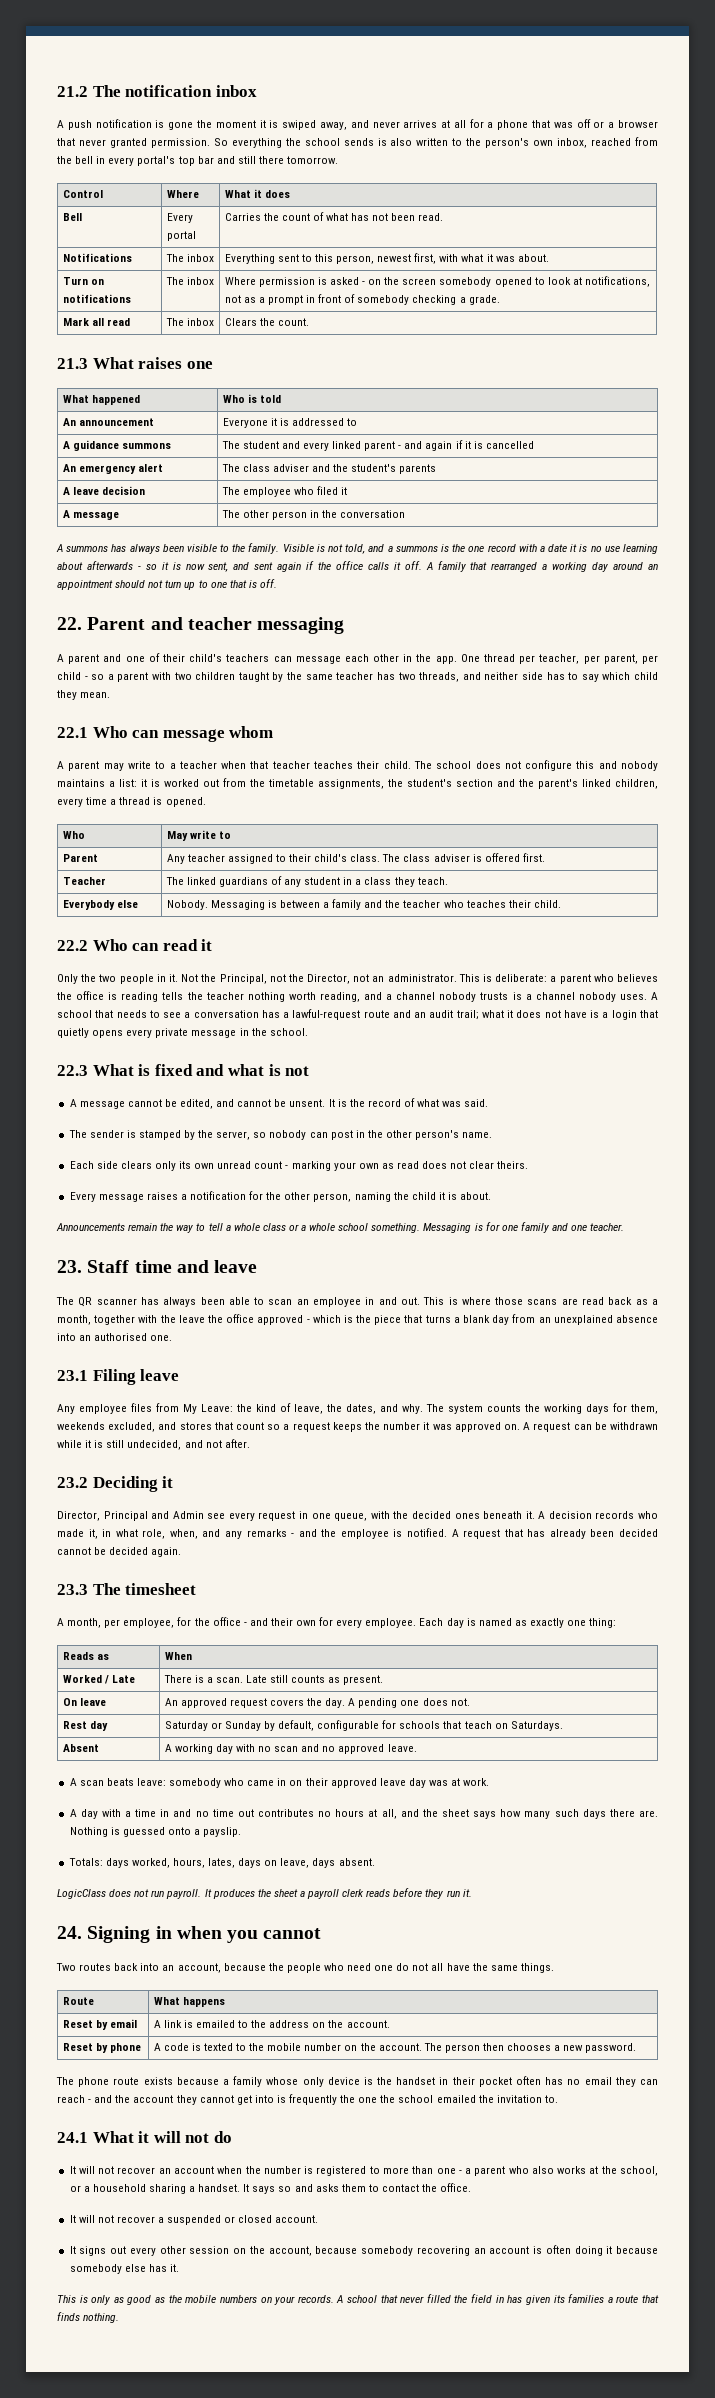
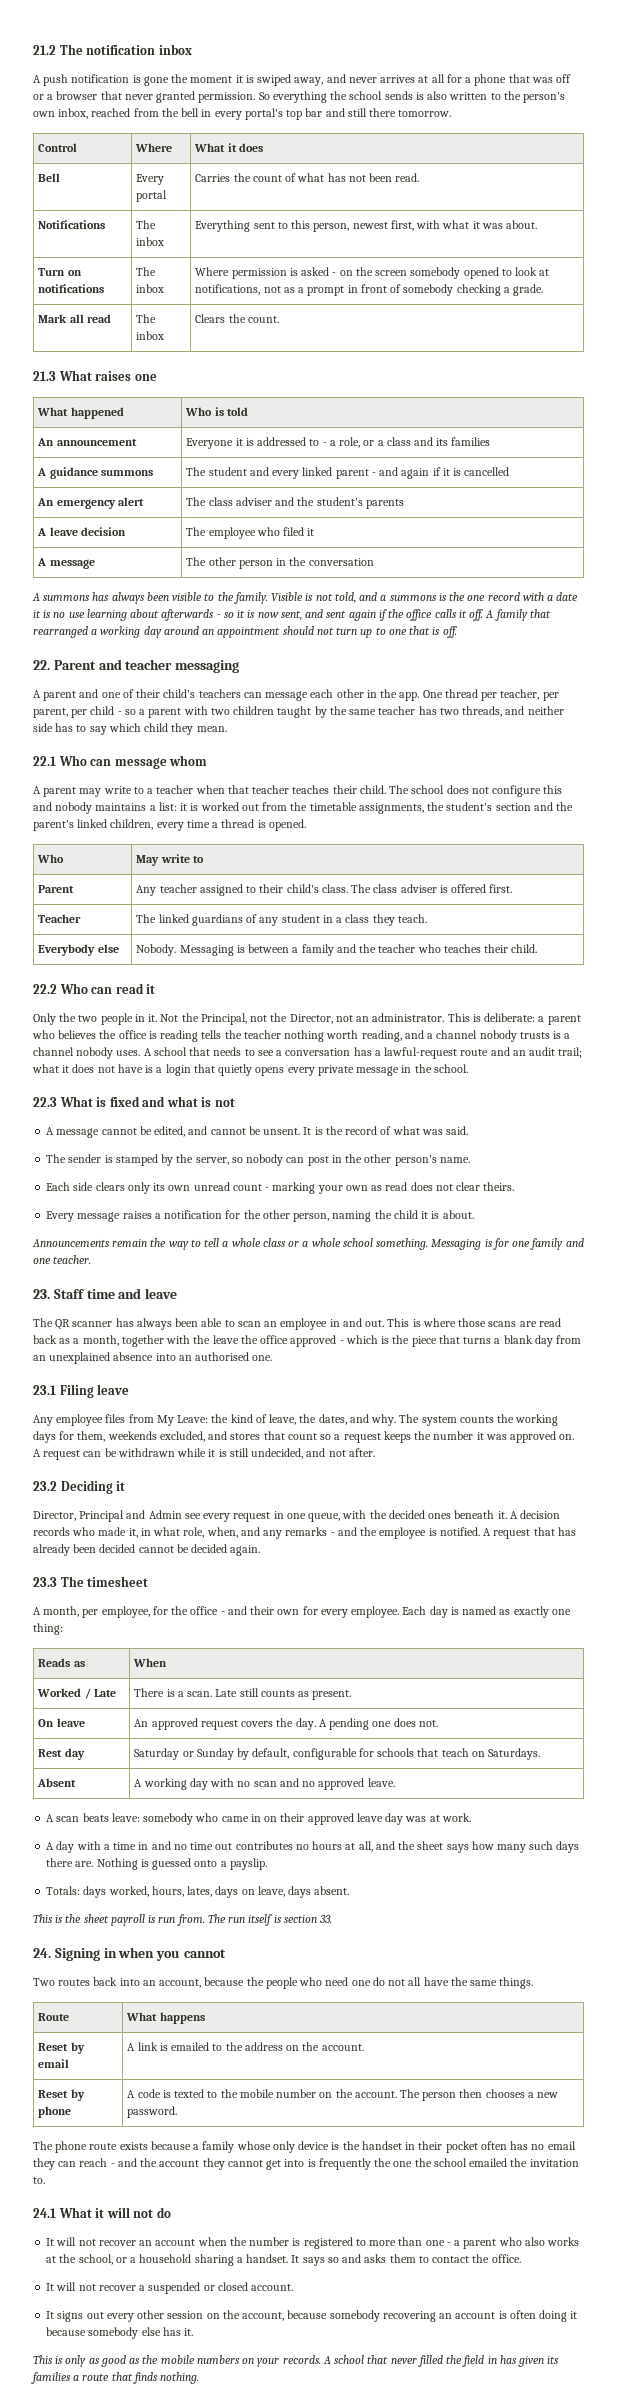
- An announcement | Everyone it is addressed to
+ An announcement | Everyone it is addressed to - a role, or a class and its families
- LogicClass does not run payroll. It produces the sheet a payroll clerk reads before they run it.
+ This is the sheet payroll is run from. The run itself is section 33.

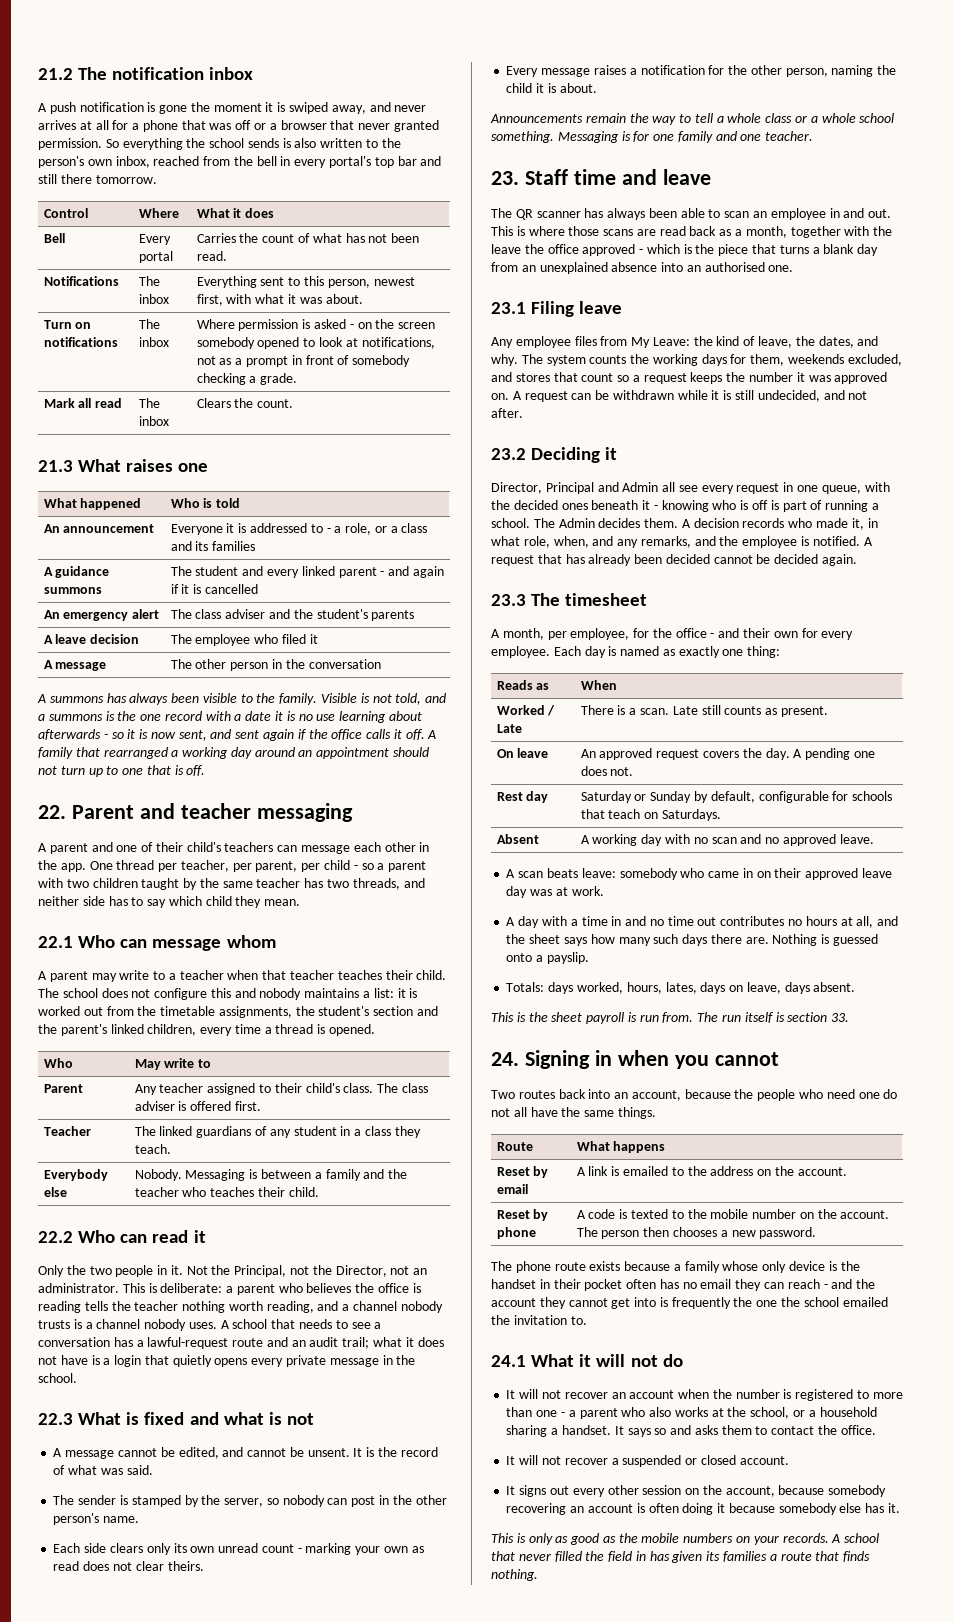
- Director, Principal and Admin see every request in one queue, with the decided ones beneath it.
+ Director, Principal and Admin all see every request in one queue, with the decided ones beneath it - knowing who is off is part of running a school. The Admin decides them.
- A decision records who made it, in what role, when, and any remarks - and the employee is notified.
+ A decision records who made it, in what role, when, and any remarks, and the employee is notified.

